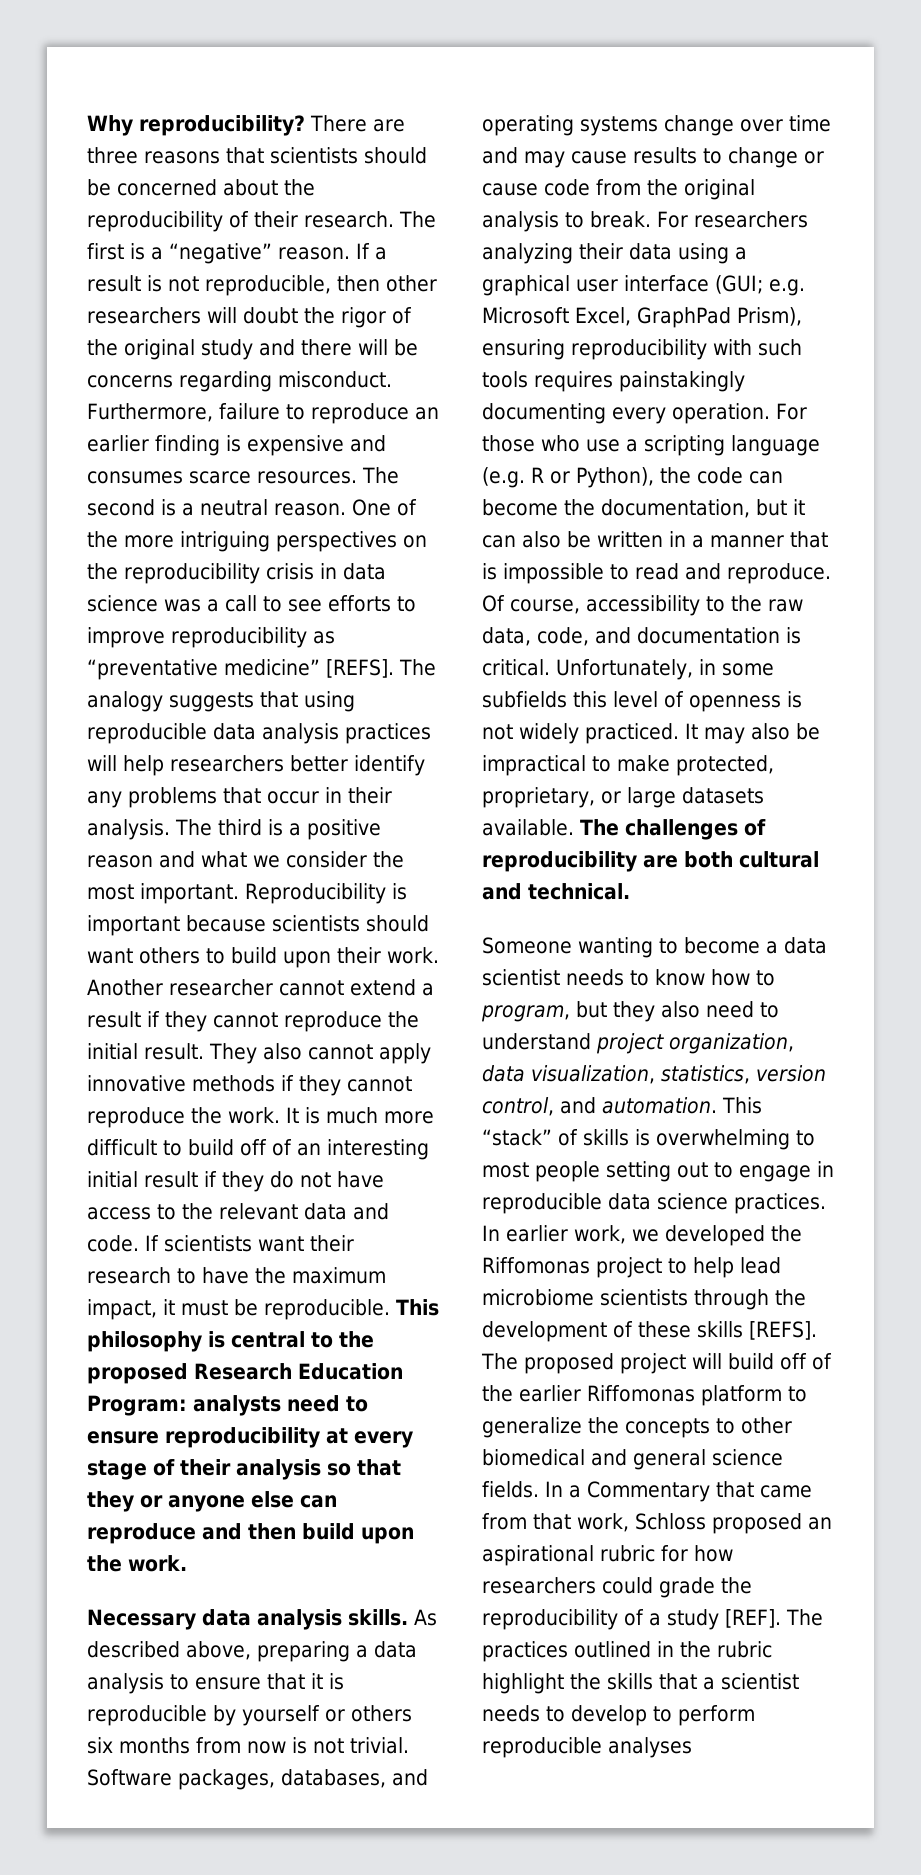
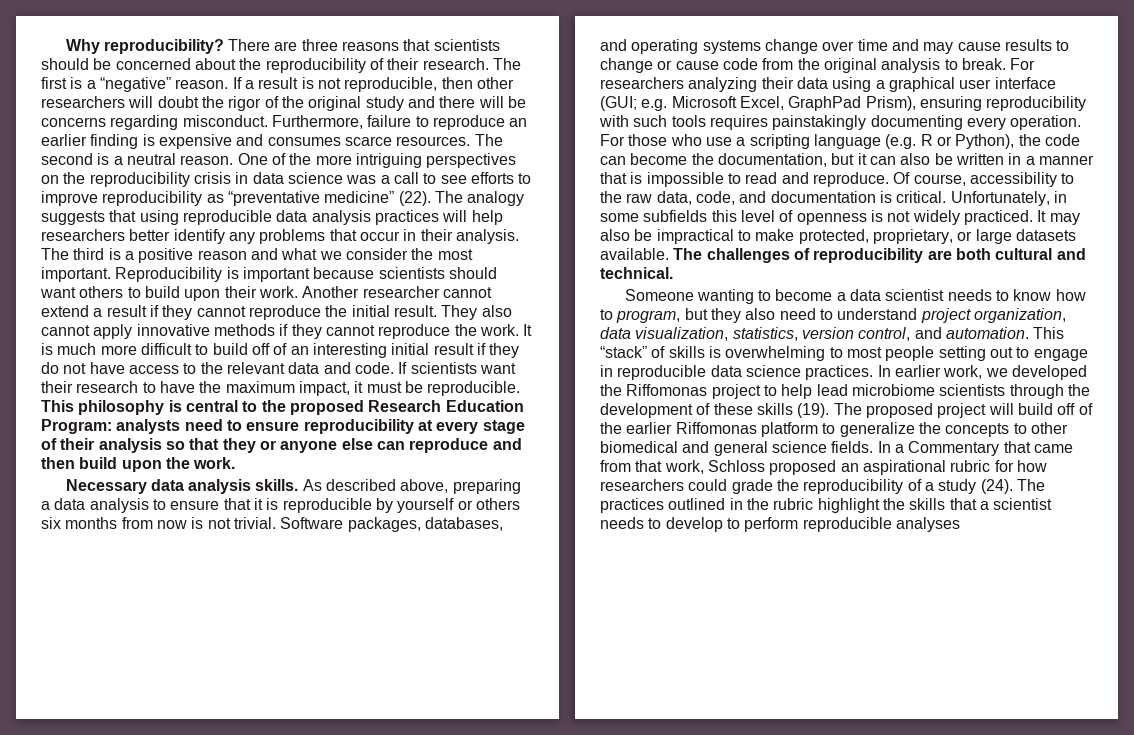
- One of the more intriguing perspectives on the reproducibility crisis in data science was a call to see efforts to improve reproducibility as “preventative medicine” [REFS].
+ One of the more intriguing perspectives on the reproducibility crisis in data science was a call to see efforts to improve reproducibility as “preventative medicine” (22).
- In earlier work, we developed the Riffomonas project to help lead microbiome scientists through the development of these skills [REFS].
+ In earlier work, we developed the Riffomonas project to help lead microbiome scientists through the development of these skills (19).
- In a Commentary that came from that work, Schloss proposed an aspirational rubric for how researchers could grade the reproducibility of a study [REF].
+ In a Commentary that came from that work, Schloss proposed an aspirational rubric for how researchers could grade the reproducibility of a study (24).

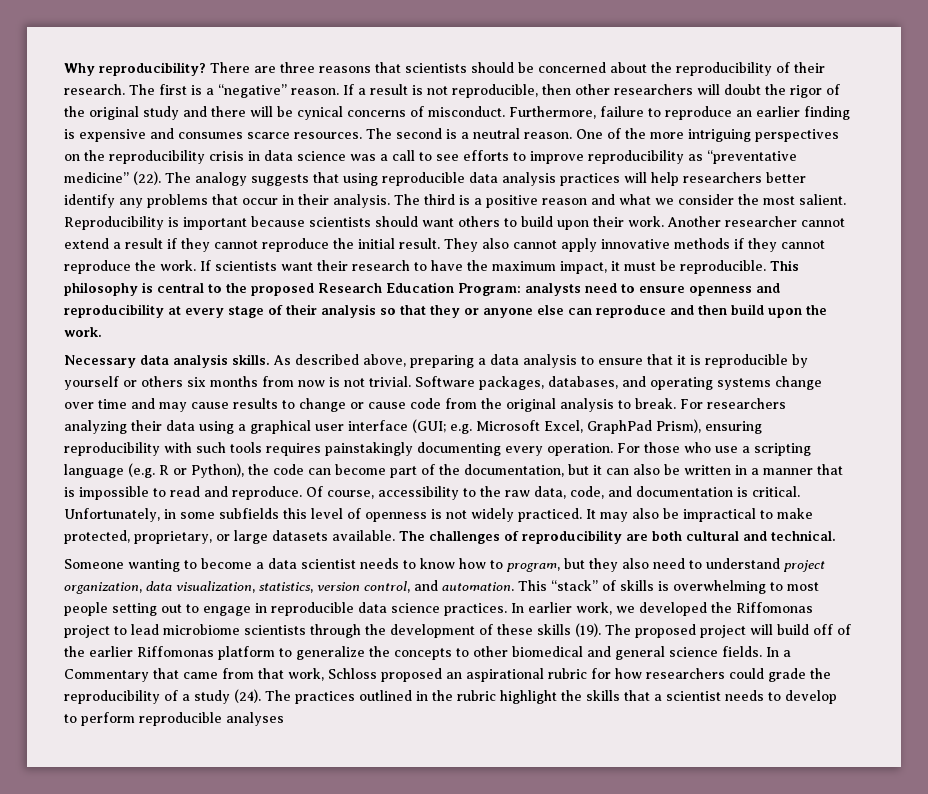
- If a result is not reproducible, then other researchers will doubt the rigor of the original study and there will be concerns regarding misconduct.
+ If a result is not reproducible, then other researchers will doubt the rigor of the original study and there will be cynical concerns of misconduct.
- The third is a positive reason and what we consider the most important.
+ The third is a positive reason and what we consider the most salient.
- It is much more difficult to build off of an interesting initial result if they do not have access to the relevant data and code.
- This philosophy is central to the proposed Research Education Program: analysts need to ensure reproducibility at every stage of their analysis so that they or anyone else can reproduce and then build upon the work.
+ This philosophy is central to the proposed Research Education Program: analysts need to ensure openness and reproducibility at every stage of their analysis so that they or anyone else can reproduce and then build upon the work.
- For those who use a scripting language (e.g. R or Python), the code can become the documentation, but it can also be written in a manner that is impossible to read and reproduce.
+ For those who use a scripting language (e.g. R or Python), the code can become part of the documentation, but it can also be written in a manner that is impossible to read and reproduce.
- In earlier work, we developed the Riffomonas project to help lead microbiome scientists through the development of these skills (19).
+ In earlier work, we developed the Riffomonas project to lead microbiome scientists through the development of these skills (19).

